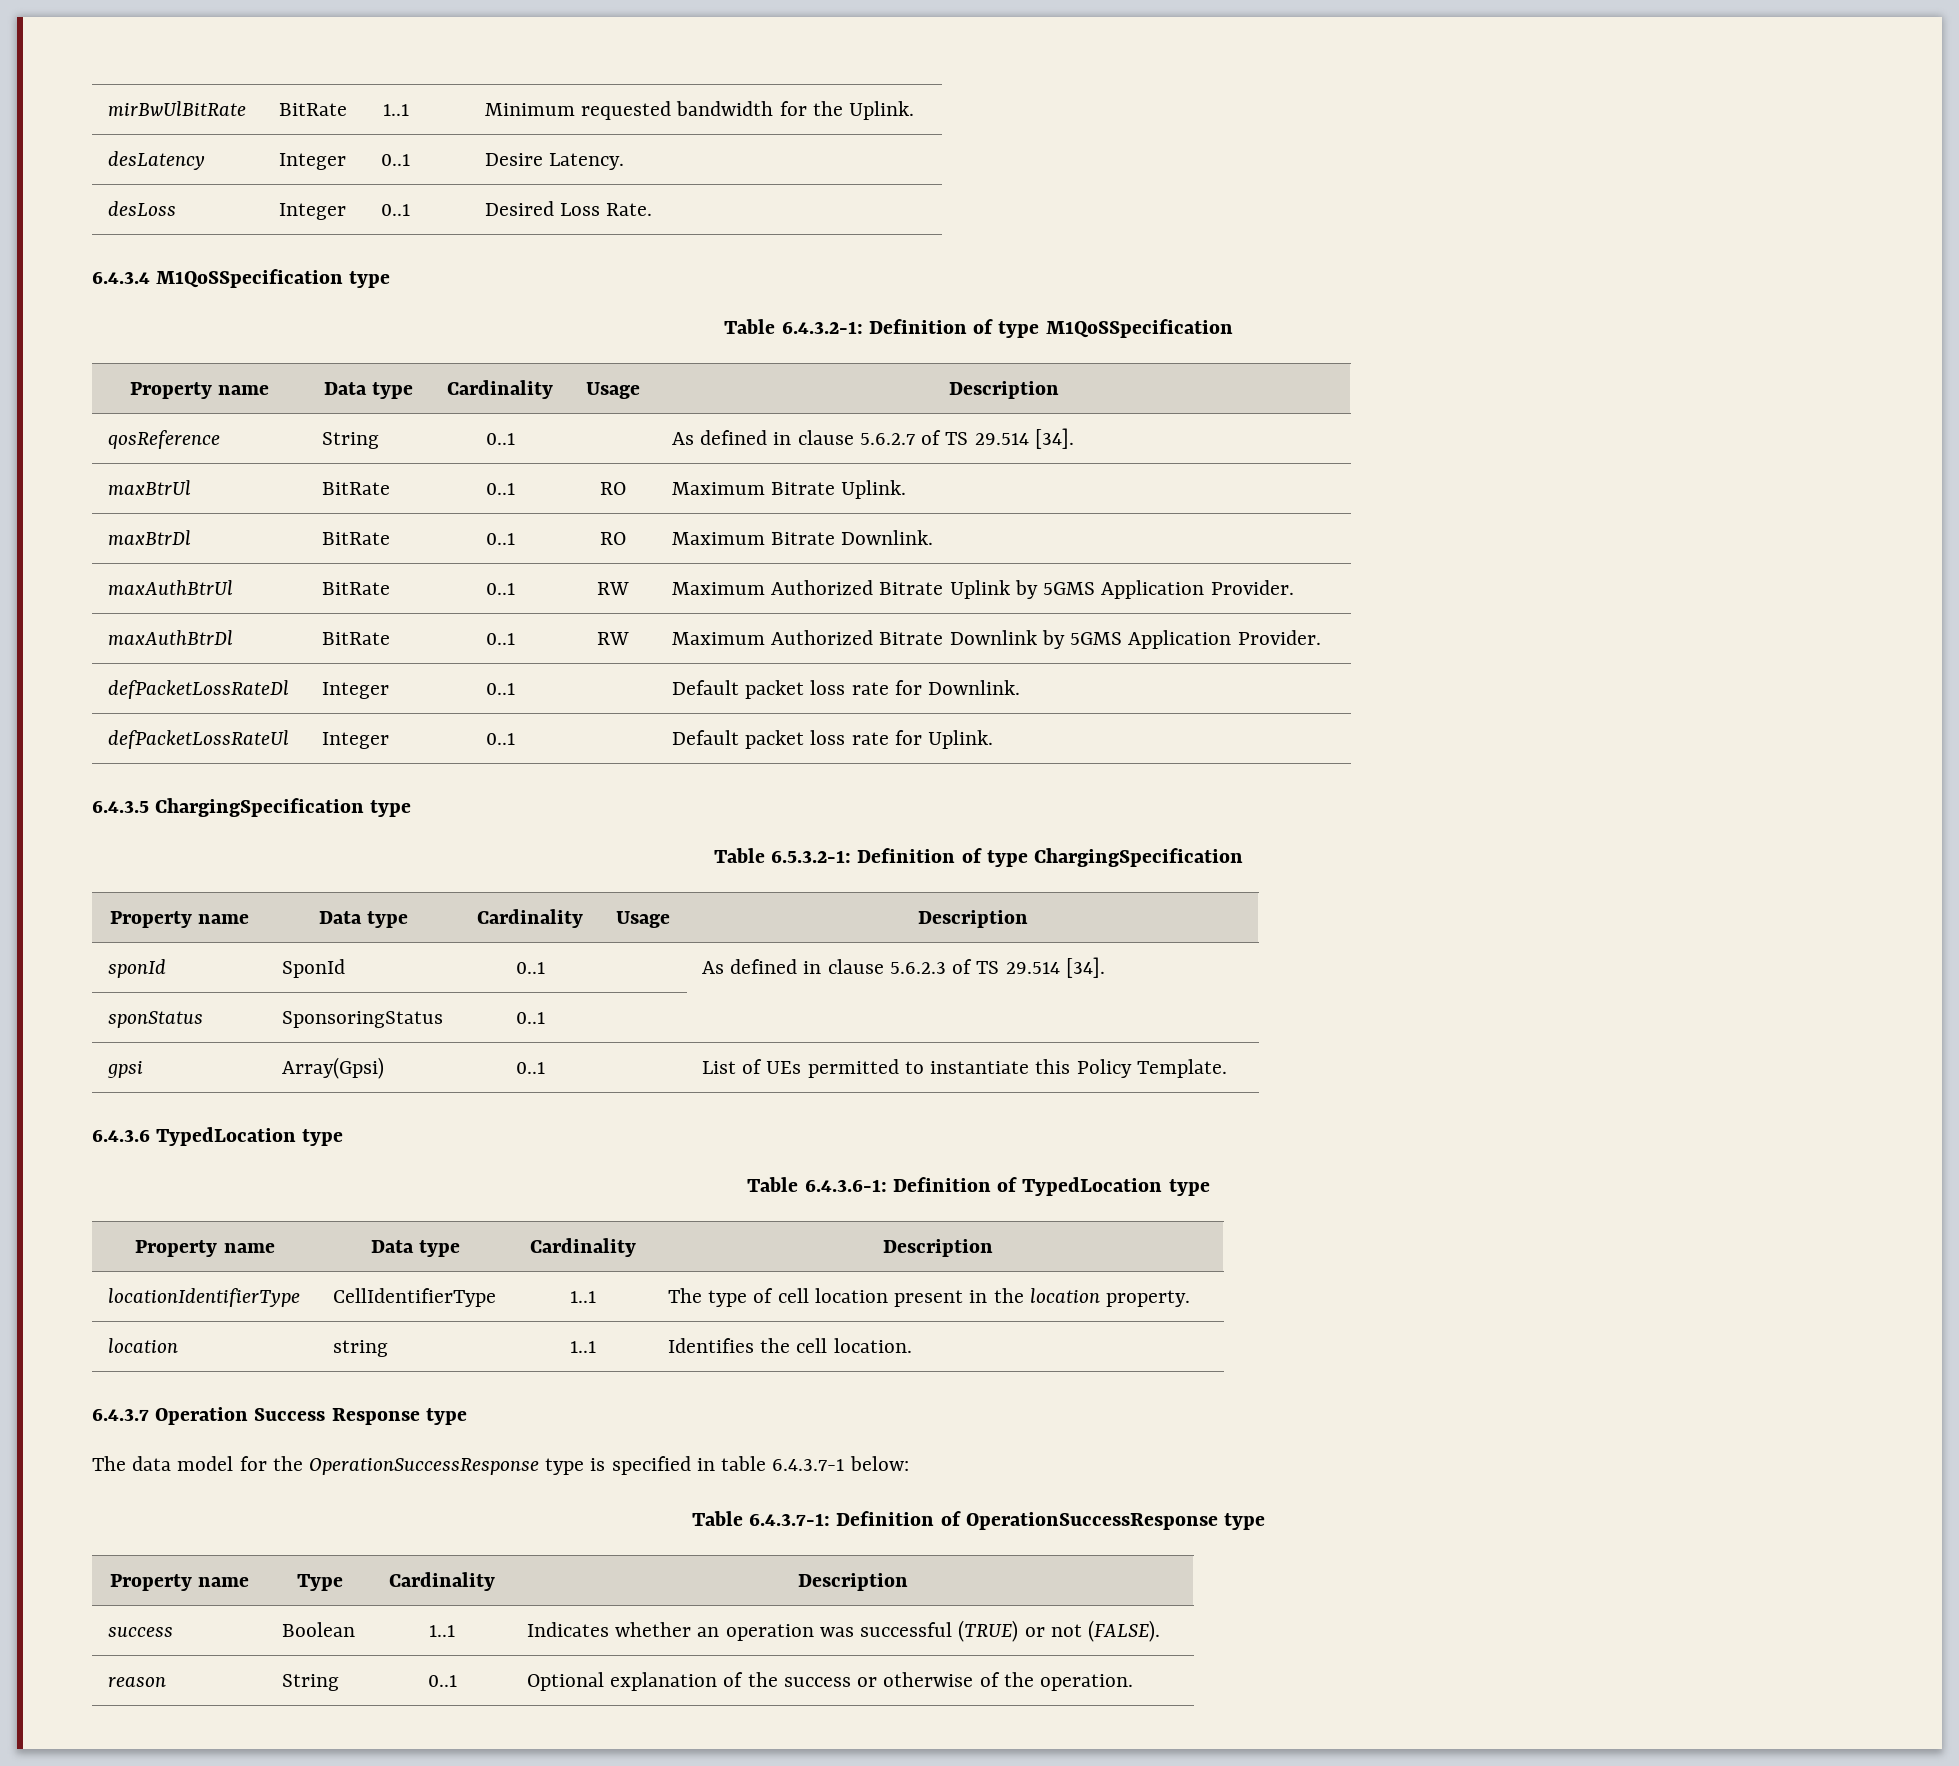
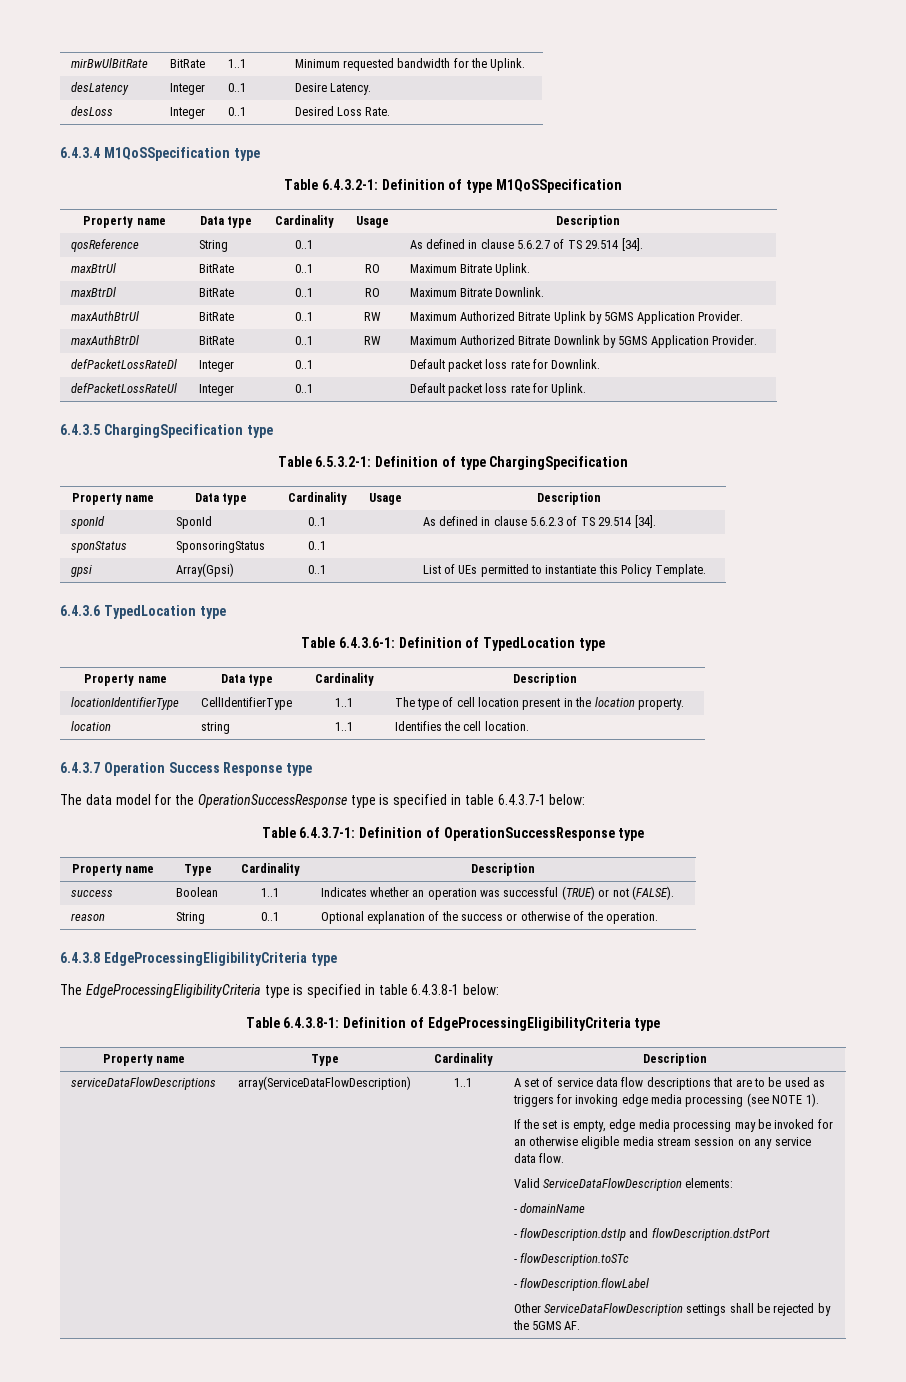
+ 6.4.3.8 EdgeProcessingEligibilityCriteria type
+ The EdgeProcessingEligibilityCriteria type is specified in table 6.4.3.8-1 below:
+ Table 6.4.3.8-1: Definition of EdgeProcessingEligibilityCriteria type
+ Property name | Type | Cardinality | Description
+ serviceDataFlowDescriptions | array(ServiceDataFlowDescription) | 1..1 | A set of service data flow descriptions that are to be used as triggers for invoking edge media processing (see NOTE 1).
+ If the set is empty, edge media processing may be invoked for an otherwise eligible media stream session on any service data flow.
+ Valid ServiceDataFlowDescription elements:
+ - domainName
+ - flowDescription.dstIp and flowDescription.dstPort
+ - flowDescription.toSTc
+ - flowDescription.flowLabel
+ Other ServiceDataFlowDescription settings shall be rejected by the 5GMS AF.

